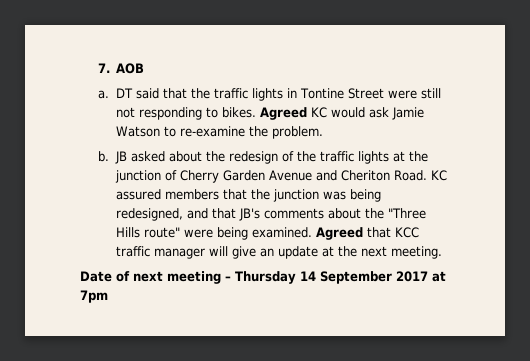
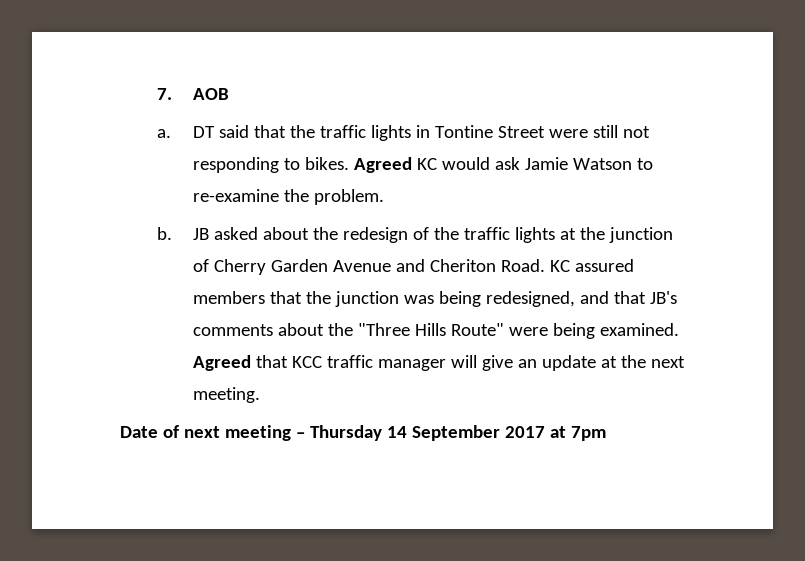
- KC assured members that the junction was being redesigned, and that JB's comments about the "Three Hills route" were being examined.
+ KC assured members that the junction was being redesigned, and that JB's comments about the "Three Hills Route" were being examined.

